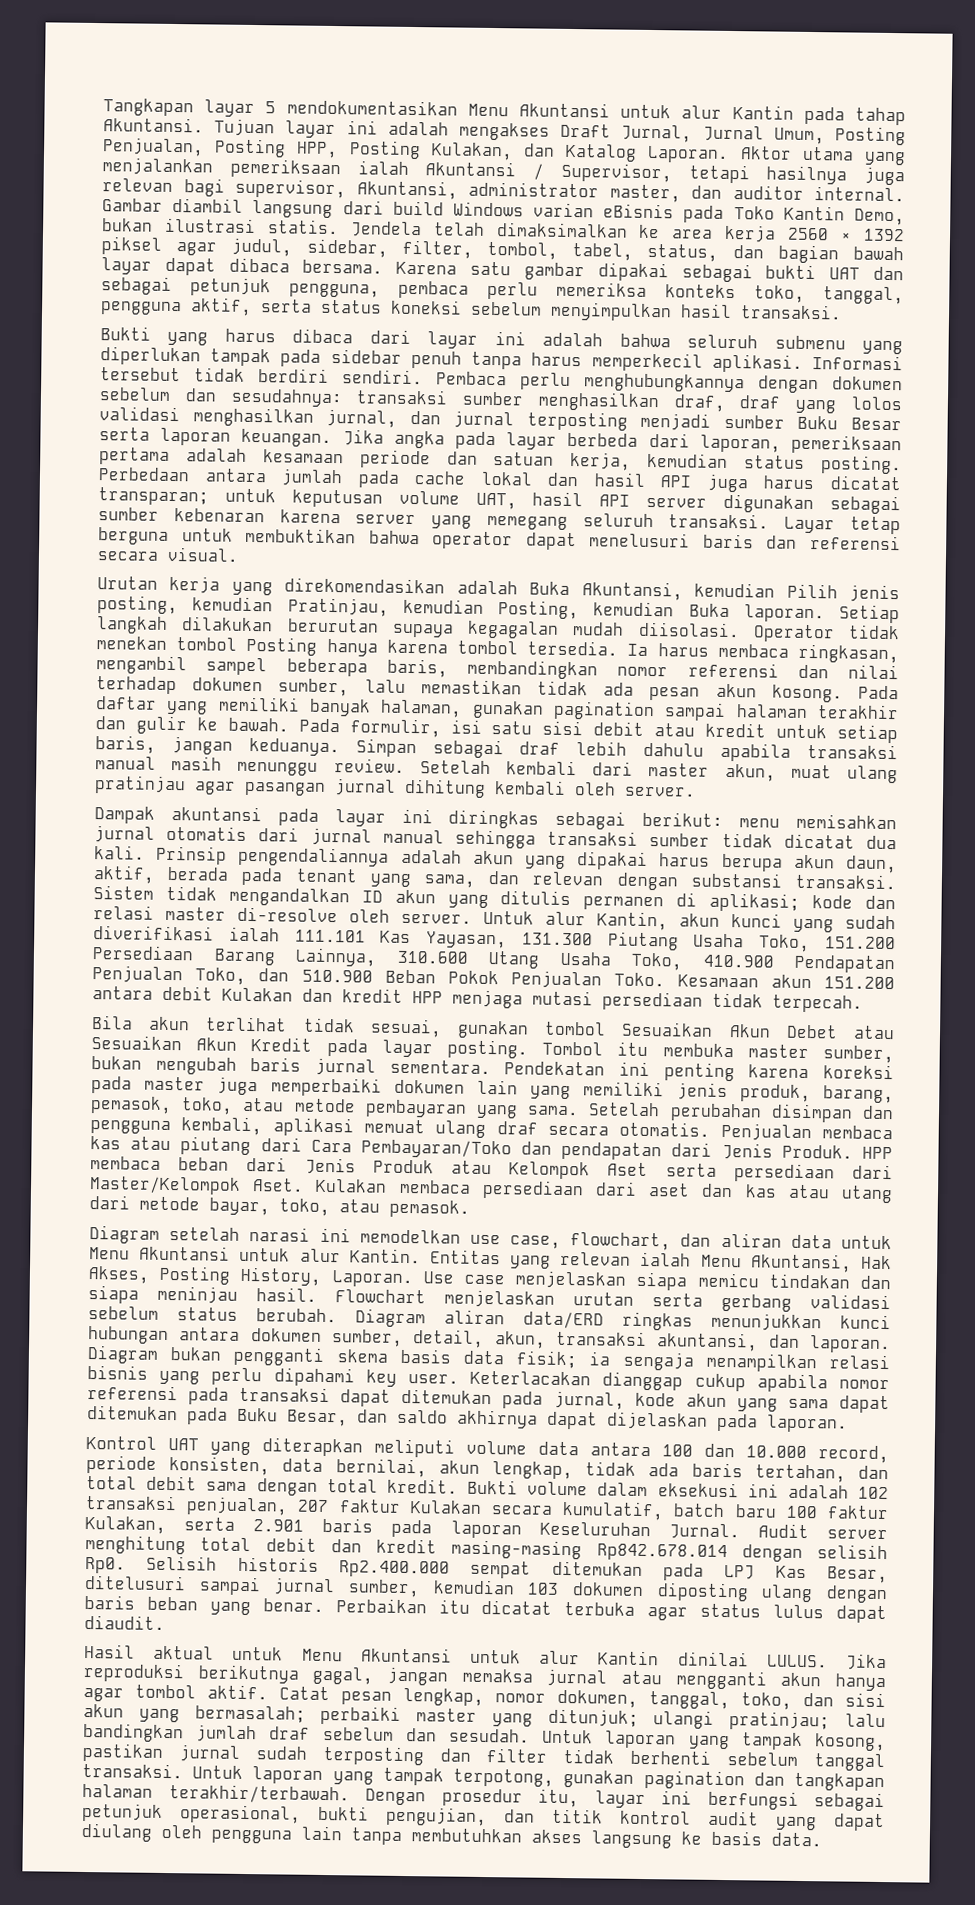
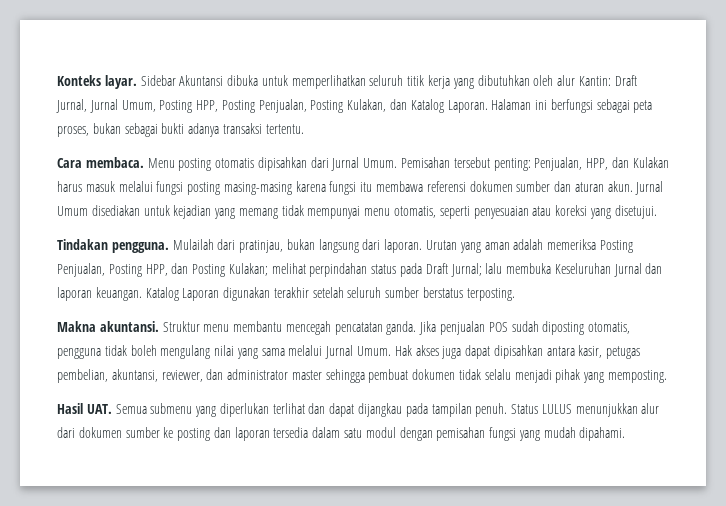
- Tangkapan layar 5 mendokumentasikan Menu Akuntansi untuk alur Kantin pada tahap Akuntansi. Tujuan layar ini adalah mengakses Draft Jurnal, Jurnal Umum, Posting Penjualan, Posting HPP, Posting Kulakan, dan Katalog Laporan. Aktor utama yang menjalankan pemeriksaan ialah Akuntansi / Supervisor, tetapi hasilnya juga relevan bagi supervisor, Akuntansi, administrator master, dan auditor internal. Gambar diambil langsung dari build Windows varian eBisnis pada Toko Kantin Demo, bukan ilustrasi statis. Jendela telah dimaksimalkan ke area kerja 2560 × 1392 piksel agar judul, sidebar, filter, tombol, tabel, status, dan bagian bawah layar dapat dibaca bersama. Karena satu gambar dipakai sebagai bukti UAT dan sebagai petunjuk pengguna, pembaca perlu memeriksa konteks toko, tanggal, pengguna aktif, serta status koneksi sebelum menyimpulkan hasil transaksi.
- Bukti yang harus dibaca dari layar ini adalah bahwa seluruh submenu yang diperlukan tampak pada sidebar penuh tanpa harus memperkecil aplikasi. Informasi tersebut tidak berdiri sendiri. Pembaca perlu menghubungkannya dengan dokumen sebelum dan sesudahnya: transaksi sumber menghasilkan draf, draf yang lolos validasi menghasilkan jurnal, dan jurnal terposting menjadi sumber Buku Besar serta laporan keuangan. Jika angka pada layar berbeda dari laporan, pemeriksaan pertama adalah kesamaan periode dan satuan kerja, kemudian status posting. Perbedaan antara jumlah pada cache lokal dan hasil API juga harus dicatat transparan; untuk keputusan volume UAT, hasil API server digunakan sebagai sumber kebenaran karena server yang memegang seluruh transaksi. Layar tetap berguna untuk membuktikan bahwa operator dapat menelusuri baris dan referensi secara visual.
- Urutan kerja yang direkomendasikan adalah Buka Akuntansi, kemudian Pilih jenis posting, kemudian Pratinjau, kemudian Posting, kemudian Buka laporan. Setiap langkah dilakukan berurutan supaya kegagalan mudah diisolasi. Operator tidak menekan tombol Posting hanya karena tombol tersedia. Ia harus membaca ringkasan, mengambil sampel beberapa baris, membandingkan nomor referensi dan nilai terhadap dokumen sumber, lalu memastikan tidak ada pesan akun kosong. Pada daftar yang memiliki banyak halaman, gunakan pagination sampai halaman terakhir dan gulir ke bawah. Pada formulir, isi satu sisi debit atau kredit untuk setiap baris, jangan keduanya. Simpan sebagai draf lebih dahulu apabila transaksi manual masih menunggu review. Setelah kembali dari master akun, muat ulang pratinjau agar pasangan jurnal dihitung kembali oleh server.
- Dampak akuntansi pada layar ini diringkas sebagai berikut: menu memisahkan jurnal otomatis dari jurnal manual sehingga transaksi sumber tidak dicatat dua kali. Prinsip pengendaliannya adalah akun yang dipakai harus berupa akun daun, aktif, berada pada tenant yang sama, dan relevan dengan substansi transaksi. Sistem tidak mengandalkan ID akun yang ditulis permanen di aplikasi; kode dan relasi master di-resolve oleh server. Untuk alur Kantin, akun kunci yang sudah diverifikasi ialah 111.101 Kas Yayasan, 131.300 Piutang Usaha Toko, 151.200 Persediaan Barang Lainnya, 310.600 Utang Usaha Toko, 410.900 Pendapatan Penjualan Toko, dan 510.900 Beban Pokok Penjualan Toko. Kesamaan akun 151.200 antara debit Kulakan dan kredit HPP menjaga mutasi persediaan tidak terpecah.
- Bila akun terlihat tidak sesuai, gunakan tombol Sesuaikan Akun Debet atau Sesuaikan Akun Kredit pada layar posting. Tombol itu membuka master sumber, bukan mengubah baris jurnal sementara. Pendekatan ini penting karena koreksi pada master juga memperbaiki dokumen lain yang memiliki jenis produk, barang, pemasok, toko, atau metode pembayaran yang sama. Setelah perubahan disimpan dan pengguna kembali, aplikasi memuat ulang draf secara otomatis. Penjualan membaca kas atau piutang dari Cara Pembayaran/Toko dan pendapatan dari Jenis Produk. HPP membaca beban dari Jenis Produk atau Kelompok Aset serta persediaan dari Master/Kelompok Aset. Kulakan membaca persediaan dari aset dan kas atau utang dari metode bayar, toko, atau pemasok.
- Diagram setelah narasi ini memodelkan use case, flowchart, dan aliran data untuk Menu Akuntansi untuk alur Kantin. Entitas yang relevan ialah Menu Akuntansi, Hak Akses, Posting History, Laporan. Use case menjelaskan siapa memicu tindakan dan siapa meninjau hasil. Flowchart menjelaskan urutan serta gerbang validasi sebelum status berubah. Diagram aliran data/ERD ringkas menunjukkan kunci hubungan antara dokumen sumber, detail, akun, transaksi akuntansi, dan laporan. Diagram bukan pengganti skema basis data fisik; ia sengaja menampilkan relasi bisnis yang perlu dipahami key user. Keterlacakan dianggap cukup apabila nomor referensi pada transaksi dapat ditemukan pada jurnal, kode akun yang sama dapat ditemukan pada Buku Besar, dan saldo akhirnya dapat dijelaskan pada laporan.
- Kontrol UAT yang diterapkan meliputi volume data antara 100 dan 10.000 record, periode konsisten, data bernilai, akun lengkap, tidak ada baris tertahan, dan total debit sama dengan total kredit. Bukti volume dalam eksekusi ini adalah 102 transaksi penjualan, 207 faktur Kulakan secara kumulatif, batch baru 100 faktur Kulakan, serta 2.901 baris pada laporan Keseluruhan Jurnal. Audit server menghitung total debit dan kredit masing-masing Rp842.678.014 dengan selisih Rp0. Selisih historis Rp2.400.000 sempat ditemukan pada LPJ Kas Besar, ditelusuri sampai jurnal sumber, kemudian 103 dokumen diposting ulang dengan baris beban yang benar. Perbaikan itu dicatat terbuka agar status lulus dapat diaudit.
- Hasil aktual untuk Menu Akuntansi untuk alur Kantin dinilai LULUS. Jika reproduksi berikutnya gagal, jangan memaksa jurnal atau mengganti akun hanya agar tombol aktif. Catat pesan lengkap, nomor dokumen, tanggal, toko, dan sisi akun yang bermasalah; perbaiki master yang ditunjuk; ulangi pratinjau; lalu bandingkan jumlah draf sebelum dan sesudah. Untuk laporan yang tampak kosong, pastikan jurnal sudah terposting dan filter tidak berhenti sebelum tanggal transaksi. Untuk laporan yang tampak terpotong, gunakan pagination dan tangkapan halaman terakhir/terbawah. Dengan prosedur itu, layar ini berfungsi sebagai petunjuk operasional, bukti pengujian, dan titik kontrol audit yang dapat diulang oleh pengguna lain tanpa membutuhkan akses langsung ke basis data.
+ Konteks layar. Sidebar Akuntansi dibuka untuk memperlihatkan seluruh titik kerja yang dibutuhkan oleh alur Kantin: Draft Jurnal, Jurnal Umum, Posting HPP, Posting Penjualan, Posting Kulakan, dan Katalog Laporan. Halaman ini berfungsi sebagai peta proses, bukan sebagai bukti adanya transaksi tertentu.
+ Cara membaca. Menu posting otomatis dipisahkan dari Jurnal Umum. Pemisahan tersebut penting: Penjualan, HPP, dan Kulakan harus masuk melalui fungsi posting masing-masing karena fungsi itu membawa referensi dokumen sumber dan aturan akun. Jurnal Umum disediakan untuk kejadian yang memang tidak mempunyai menu otomatis, seperti penyesuaian atau koreksi yang disetujui.
+ Tindakan pengguna. Mulailah dari pratinjau, bukan langsung dari laporan. Urutan yang aman adalah memeriksa Posting Penjualan, Posting HPP, dan Posting Kulakan; melihat perpindahan status pada Draft Jurnal; lalu membuka Keseluruhan Jurnal dan laporan keuangan. Katalog Laporan digunakan terakhir setelah seluruh sumber berstatus terposting.
+ Makna akuntansi. Struktur menu membantu mencegah pencatatan ganda. Jika penjualan POS sudah diposting otomatis, pengguna tidak boleh mengulang nilai yang sama melalui Jurnal Umum. Hak akses juga dapat dipisahkan antara kasir, petugas pembelian, akuntansi, reviewer, dan administrator master sehingga pembuat dokumen tidak selalu menjadi pihak yang memposting.
+ Hasil UAT. Semua submenu yang diperlukan terlihat dan dapat dijangkau pada tampilan penuh. Status LULUS menunjukkan alur dari dokumen sumber ke posting dan laporan tersedia dalam satu modul dengan pemisahan fungsi yang mudah dipahami.

